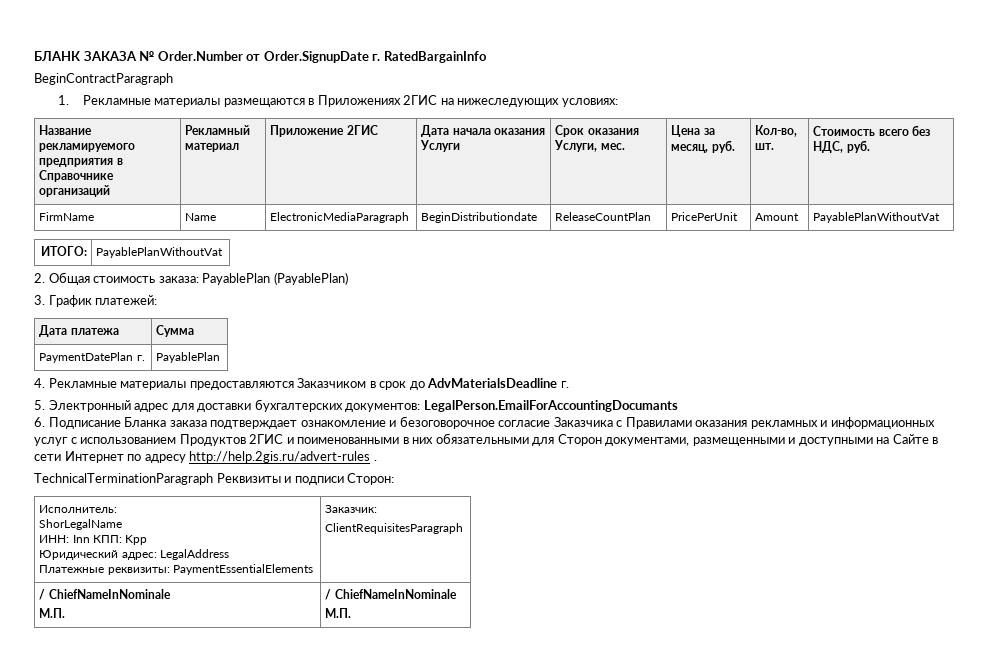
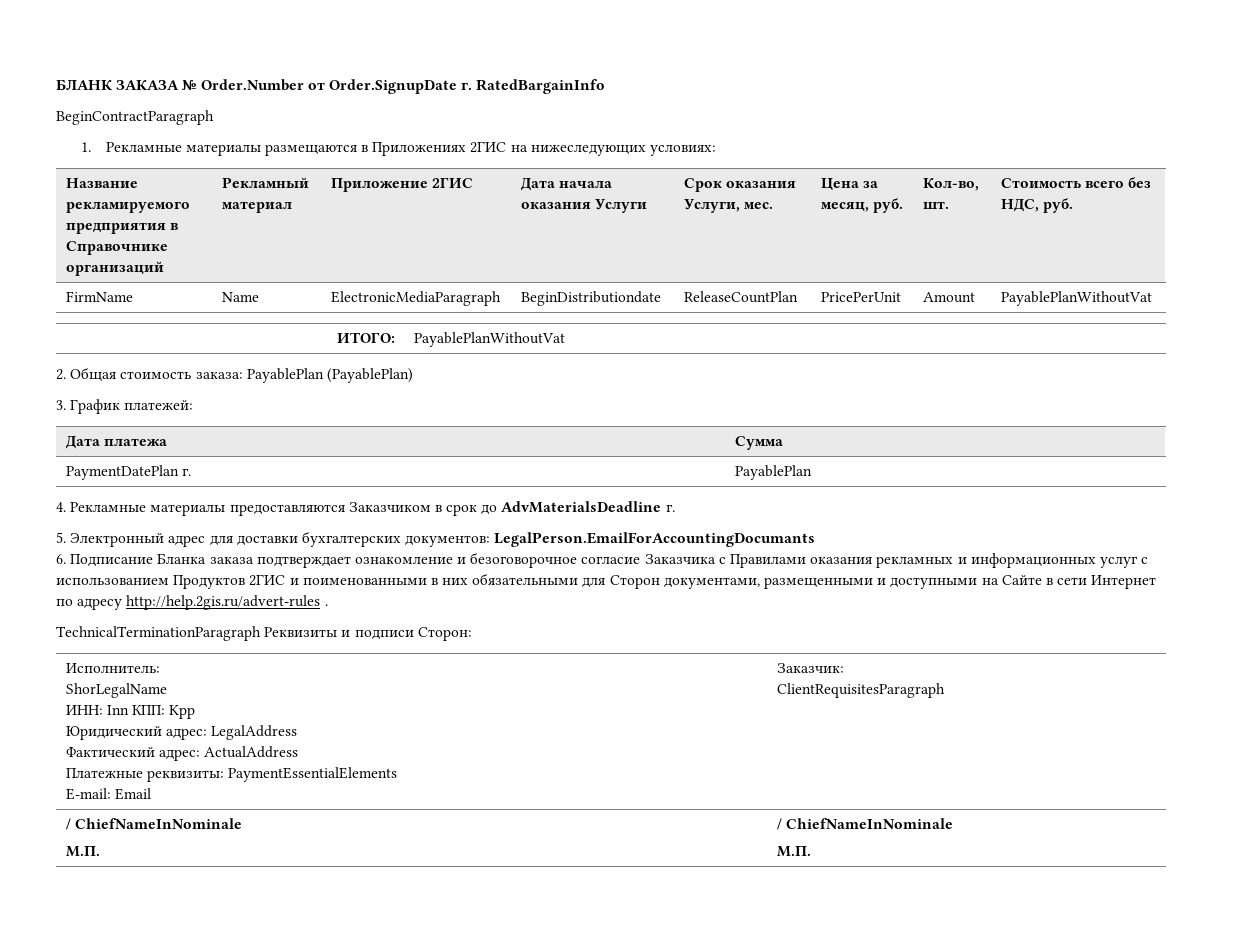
  Исполнитель:
  ShorLegalName
  ИНН: Inn КПП: Kpp
  Юридический адрес: LegalAddress
- Платежные реквизиты: PaymentEssentialElements | Заказчик:
+ Фактический адрес: ActualAddress
+ Платежные реквизиты: PaymentEssentialElements
+ E-mail: Email | Заказчик:

